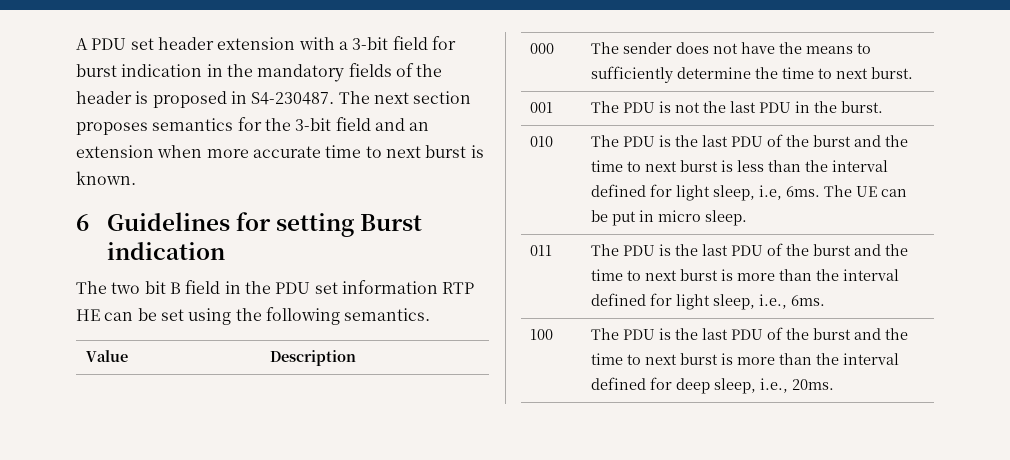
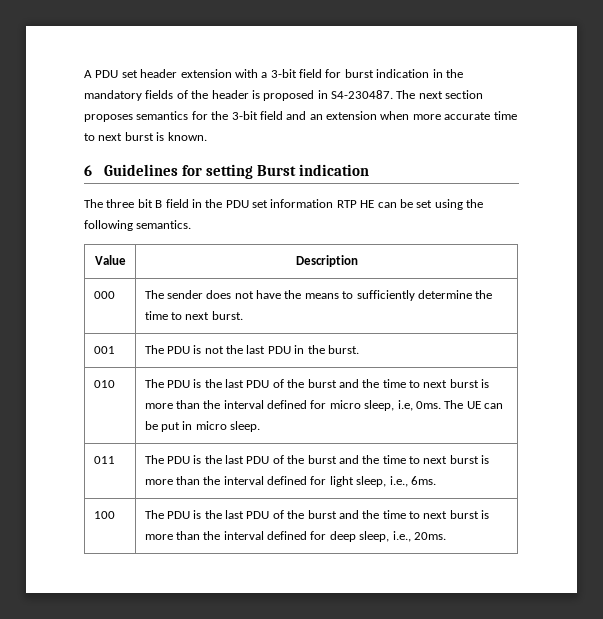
- The two bit B field in the PDU set information RTP HE can be set using the following semantics.
+ The three bit B field in the PDU set information RTP HE can be set using the following semantics.
- 010 | The PDU is the last PDU of the burst and the time to next burst is less than the interval defined for light sleep, i.e, 6ms. The UE can be put in micro sleep.
+ 010 | The PDU is the last PDU of the burst and the time to next burst is more than the interval defined for micro sleep, i.e, 0ms. The UE can be put in micro sleep.

